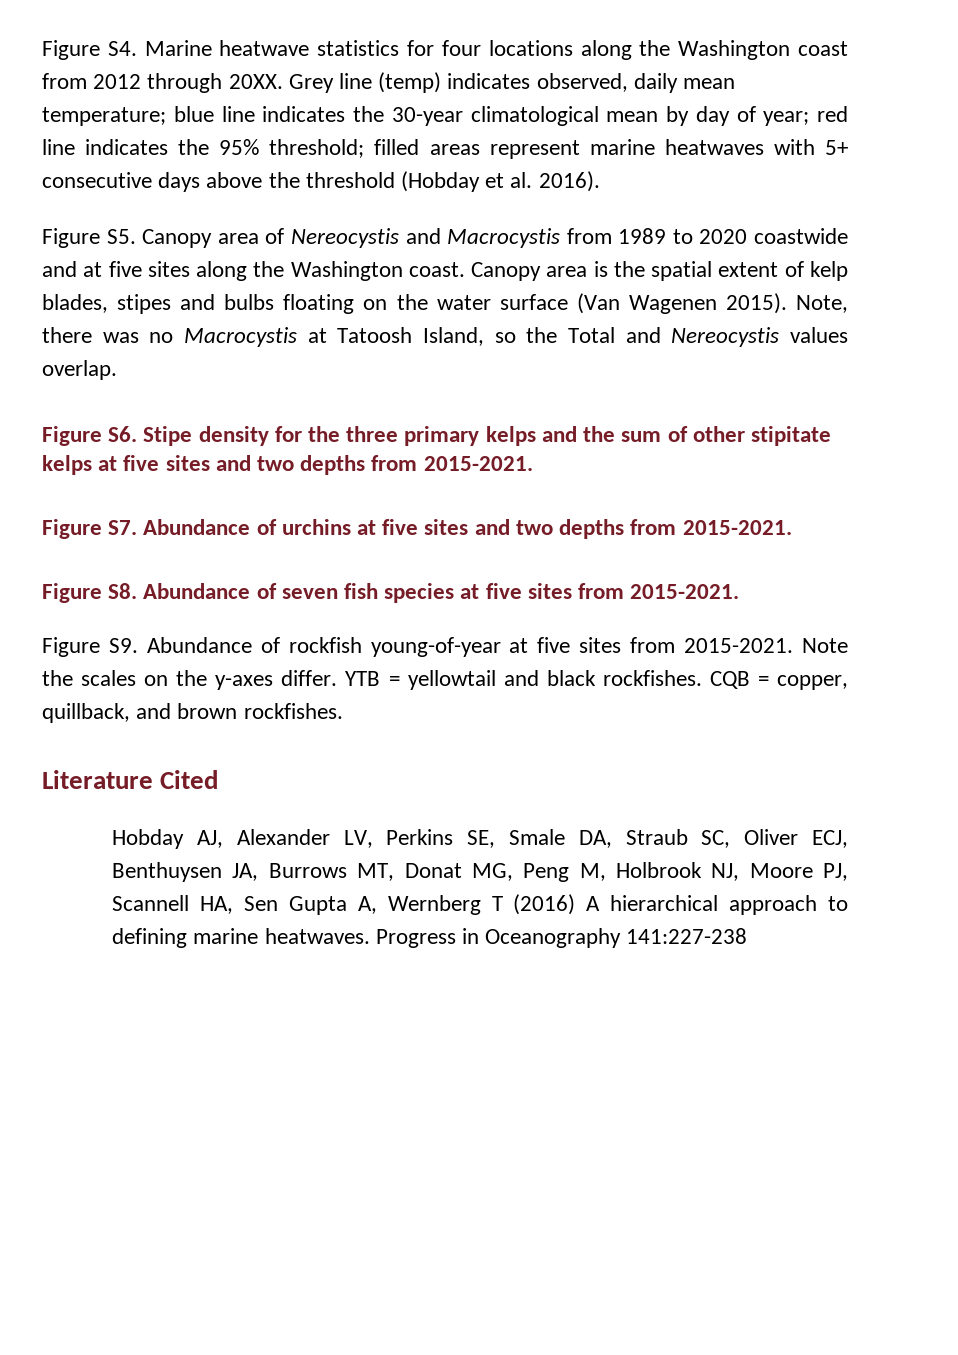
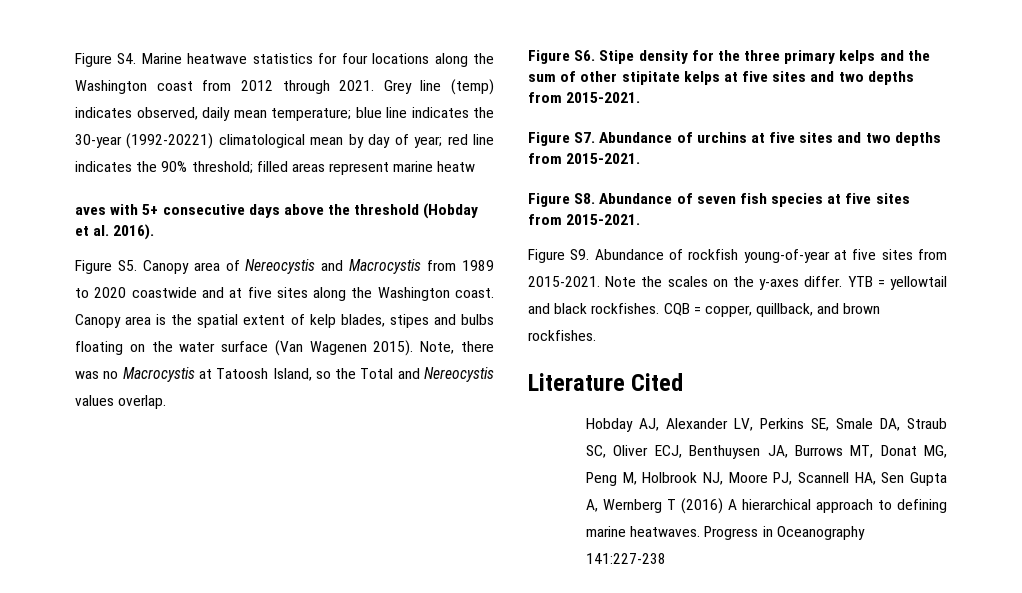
- Figure S4. Marine heatwave statistics for four locations along the Washington coast from 2012 through 20XX.
+ Figure S4. Marine heatwave statistics for four locations along the Washington coast from 2012 through 2021.
- Grey line (temp) indicates observed, daily mean temperature; blue line indicates the 30-year climatological mean by day of year; red line indicates the 95% threshold; filled areas represent marine heatwaves with 5+ consecutive days above the threshold (Hobday et al. 2016).
+ Grey line (temp) indicates observed, daily mean temperature; blue line indicates the 30-year (1992-20221) climatological mean by day of year; red line indicates the 90% threshold; filled areas represent marine heatw
+ aves with 5+ consecutive days above the threshold (Hobday et al. 2016).

